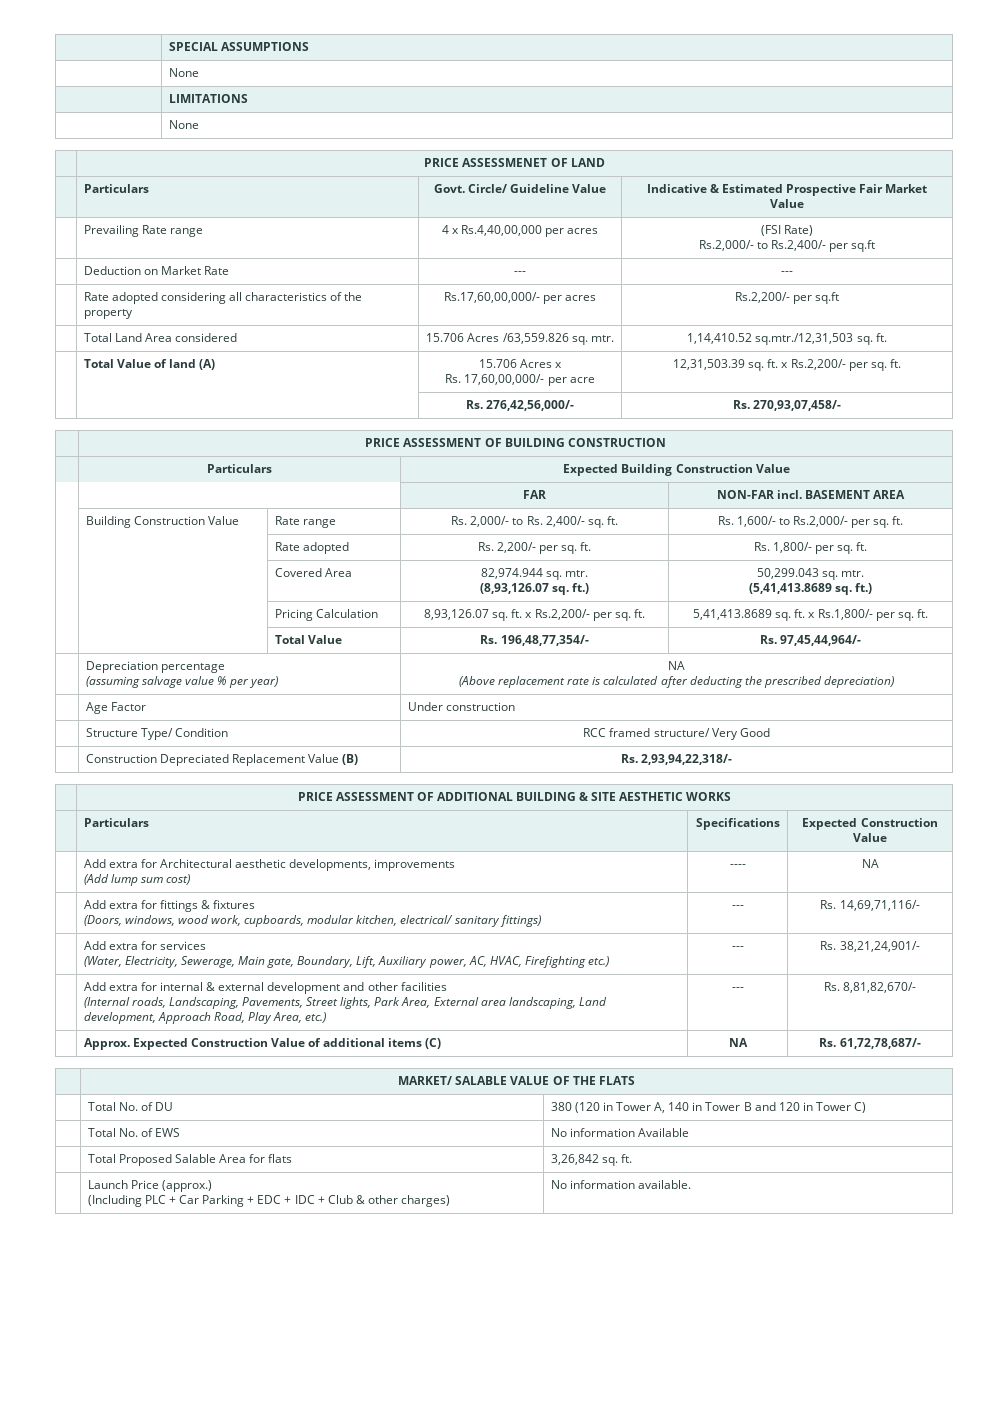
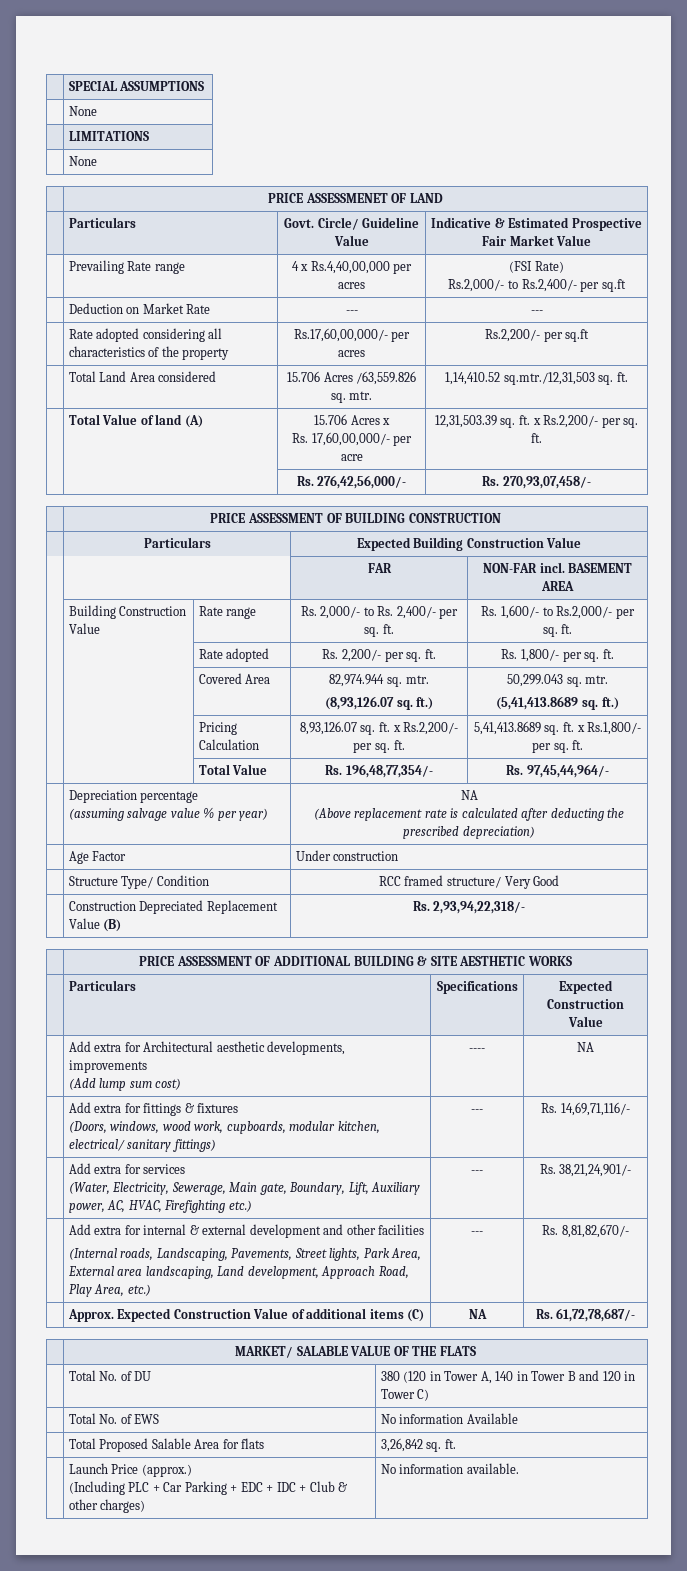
- | Building Construction Value | Rate range | Rs. 2,000/- to Rs. 2,400/- sq. ft. | Rs. 1,600/- to Rs.2,000/- per sq. ft.
+ | Building Construction Value | Rate range | Rs. 2,000/- to Rs. 2,400/- per sq. ft. | Rs. 1,600/- to Rs.2,000/- per sq. ft.

